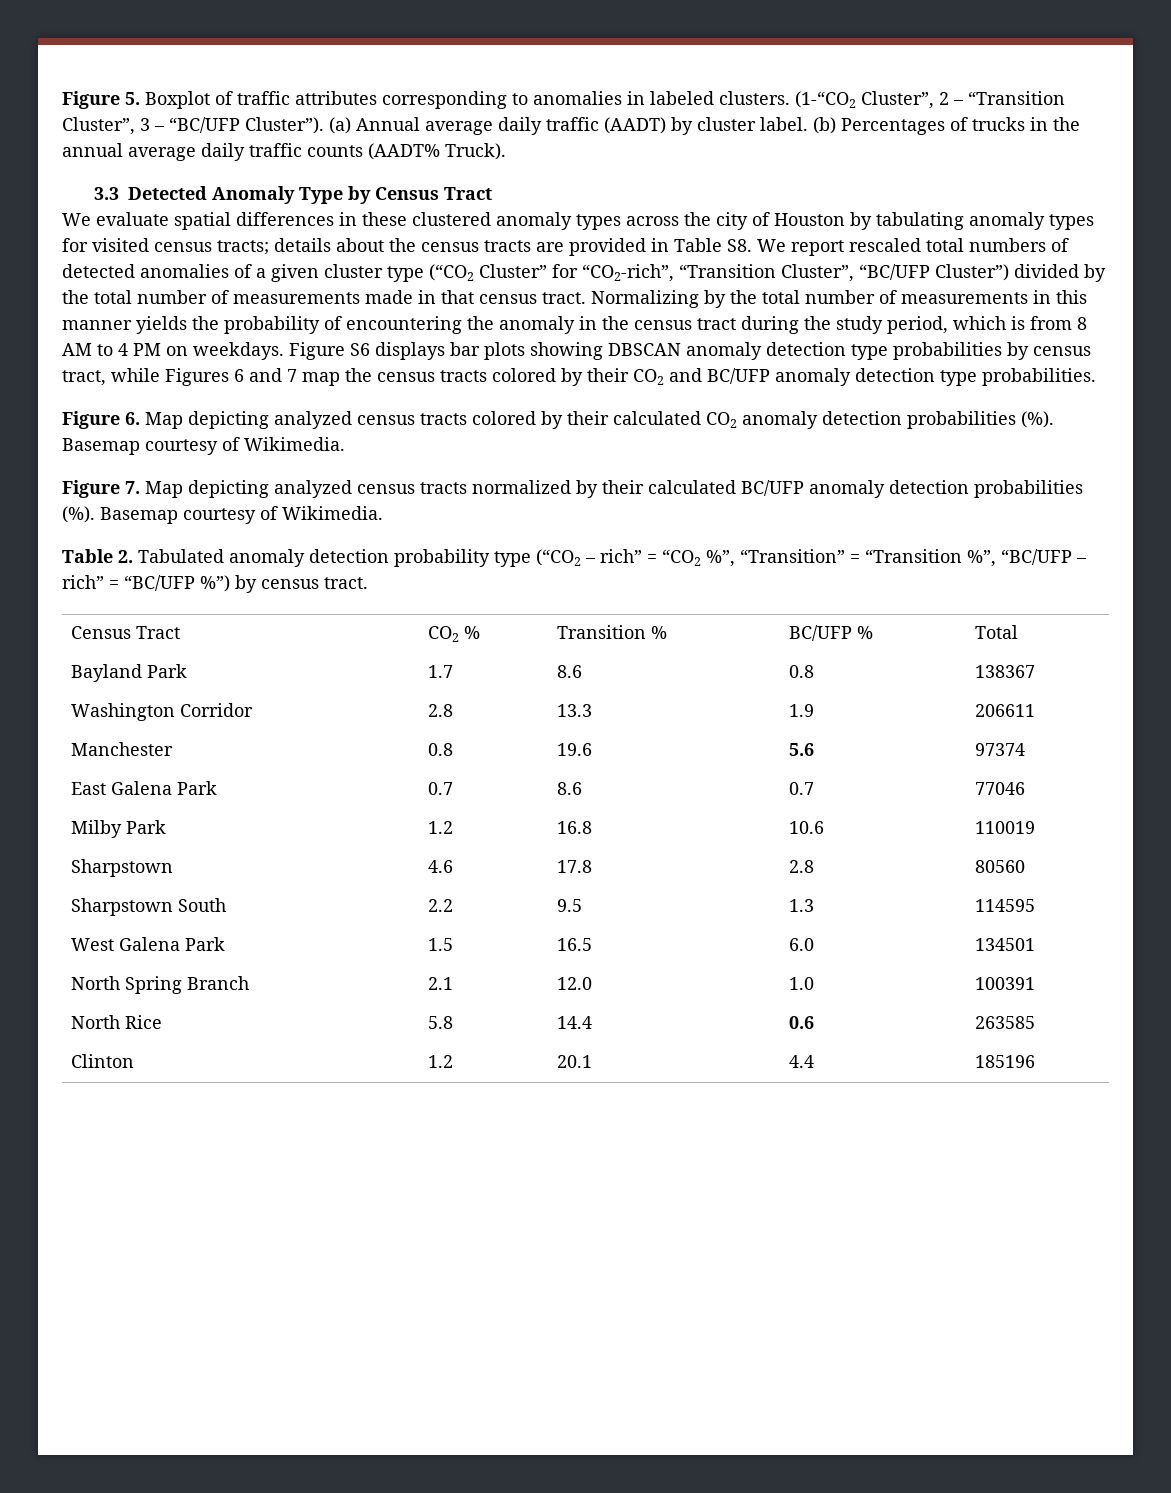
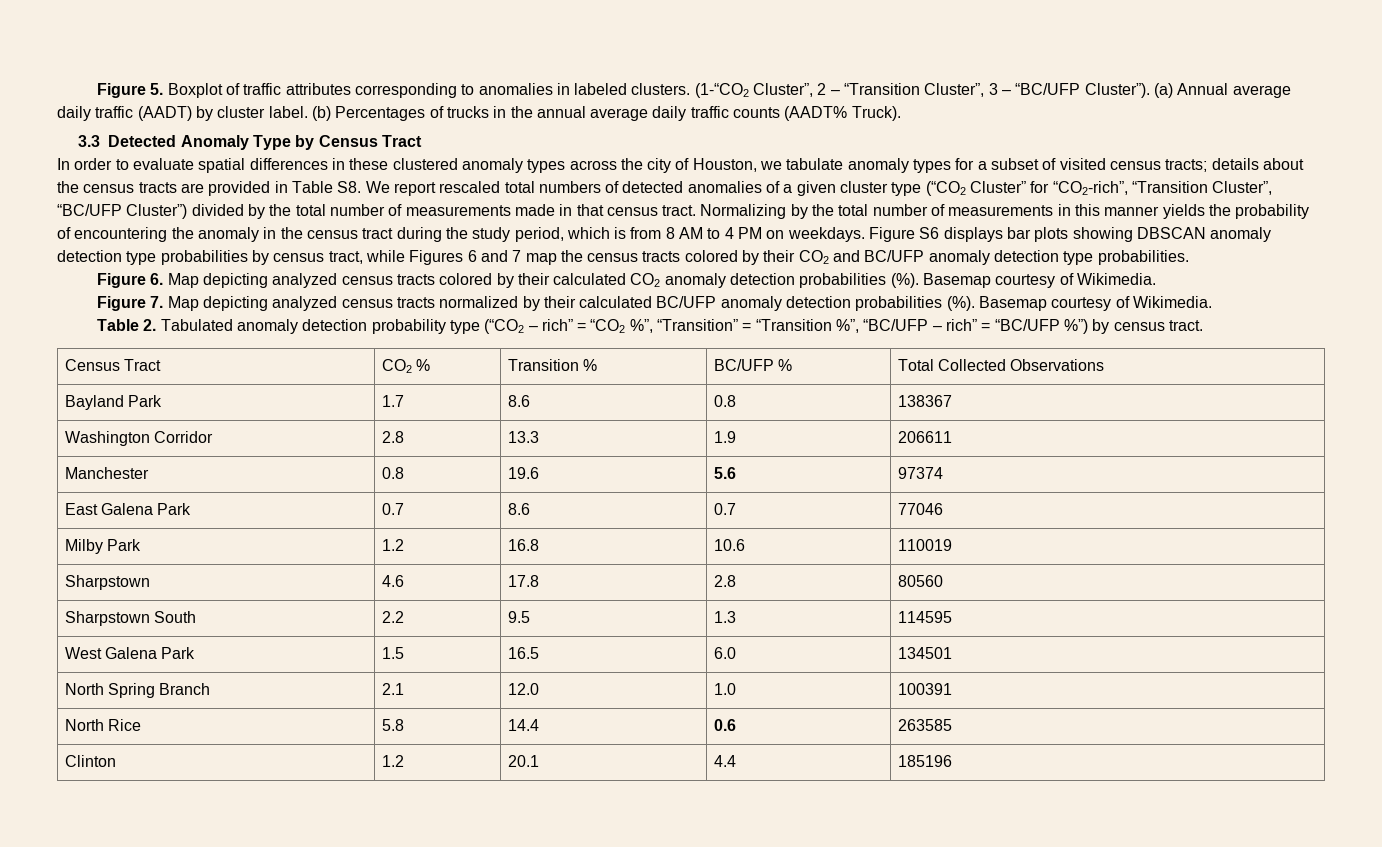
- We evaluate spatial differences in these clustered anomaly types across the city of Houston by tabulating anomaly types for visited census tracts; details about the census tracts are provided in Table S8. We report rescaled total numbers of detected anomalies of a given cluster type (“CO2 Cluster” for “CO2-rich”, “Transition Cluster”, “BC/UFP Cluster”) divided by the total number of measurements made in that census tract.
+ In order to evaluate spatial differences in these clustered anomaly types across the city of Houston, we tabulate anomaly types for a subset of visited census tracts; details about the census tracts are provided in Table S8. We report rescaled total numbers of detected anomalies of a given cluster type (“CO2 Cluster” for “CO2-rich”, “Transition Cluster”, “BC/UFP Cluster”) divided by the total number of measurements made in that census tract.
- Census Tract | CO2 % | Transition % | BC/UFP % | Total
+ Census Tract | CO2 % | Transition % | BC/UFP % | Total Collected Observations

